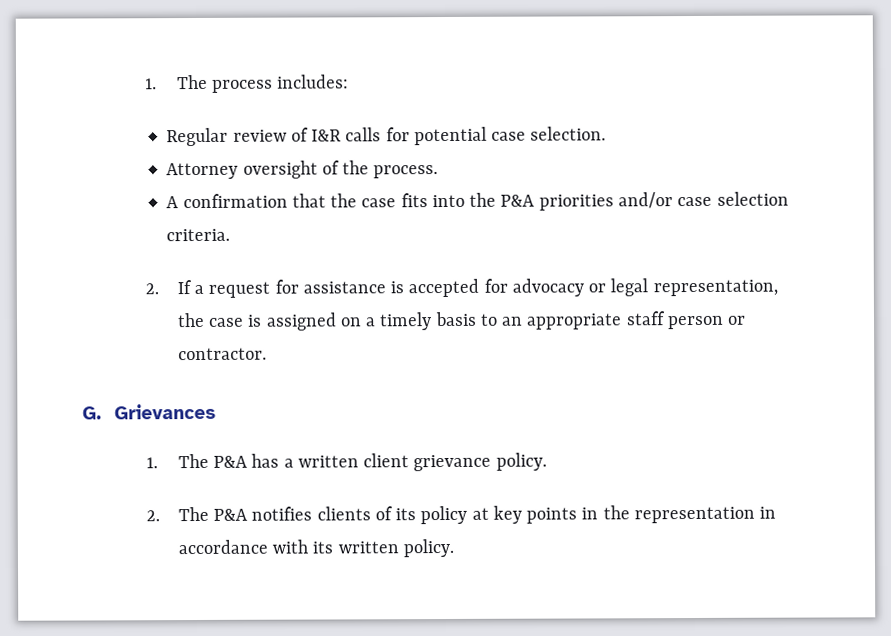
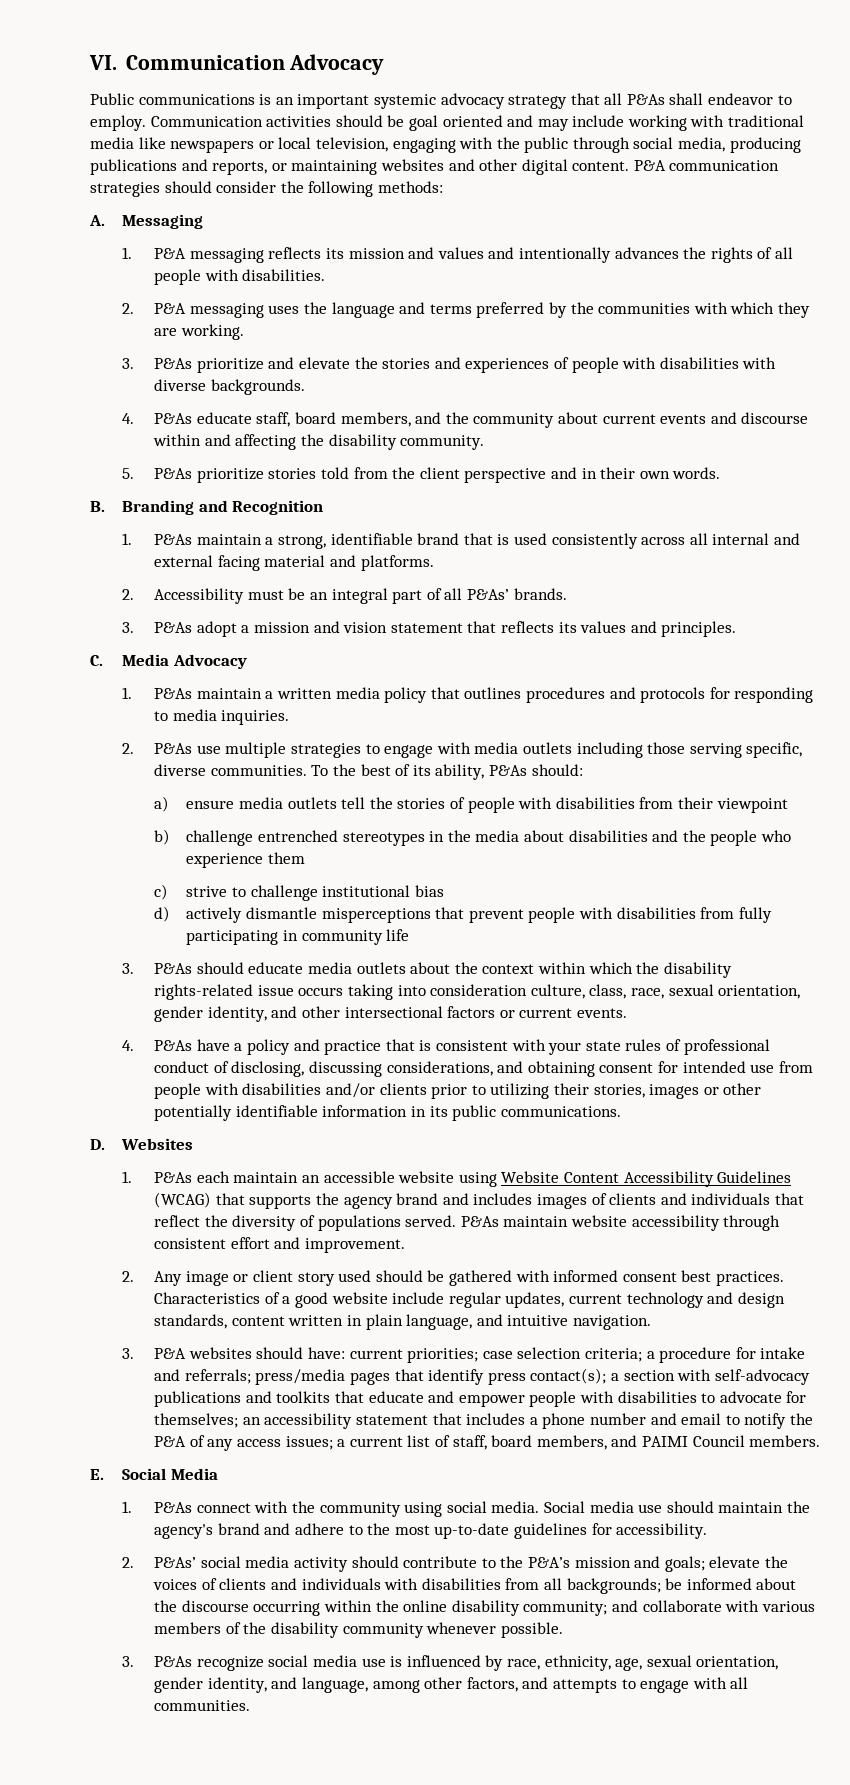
- 1. The process includes:
- Regular review of I&R calls for potential case selection.
- Attorney oversight of the process.
- A confirmation that the case fits into the P&A priorities and/or case selection criteria.
- 2. If a request for assistance is accepted for advocacy or legal representation, the case is assigned on a timely basis to an appropriate staff person or contractor.
- G. Grievances
- 1. The P&A has a written client grievance policy.
- 2. The P&A notifies clients of its policy at key points in the representation in accordance with its written policy.
+ VI. Communication Advocacy
+ Public communications is an important systemic advocacy strategy that all P&As shall endeavor to employ. Communication activities should be goal oriented and may include working with traditional media like newspapers or local television, engaging with the public through social media, producing publications and reports, or maintaining websites and other digital content. P&A communication strategies should consider the following methods:
+ A. Messaging
+ 1. P&A messaging reflects its mission and values and intentionally advances the rights of all people with disabilities.
+ 2. P&A messaging uses the language and terms preferred by the communities with which they are working.
+ 3. P&As prioritize and elevate the stories and experiences of people with disabilities with diverse backgrounds.
+ 4. P&As educate staff, board members, and the community about current events and discourse within and affecting the disability community.
+ 5. P&As prioritize stories told from the client perspective and in their own words.
+ B. Branding and Recognition
+ 1. P&As maintain a strong, identifiable brand that is used consistently across all internal and external facing material and platforms.
+ 2. Accessibility must be an integral part of all P&As’ brands.
+ 3. P&As adopt a mission and vision statement that reflects its values and principles.
+ C. Media Advocacy
+ 1. P&As maintain a written media policy that outlines procedures and protocols for responding to media inquiries.
+ 2. P&As use multiple strategies to engage with media outlets including those serving specific, diverse communities. To the best of its ability, P&As should:
+ a) ensure media outlets tell the stories of people with disabilities from their viewpoint
+ b) challenge entrenched stereotypes in the media about disabilities and the people who experience them
+ c) strive to challenge institutional bias
+ d) actively dismantle misperceptions that prevent people with disabilities from fully participating in community life
+ 3. P&As should educate media outlets about the context within which the disability rights-related issue occurs taking into consideration culture, class, race, sexual orientation, gender identity, and other intersectional factors or current events.
+ 4. P&As have a policy and practice that is consistent with your state rules of professional conduct of disclosing, discussing considerations, and obtaining consent for intended use from people with disabilities and/or clients prior to utilizing their stories, images or other potentially identifiable information in its public communications.
+ D. Websites
+ 1. P&As each maintain an accessible website using Website Content Accessibility Guidelines (WCAG) that supports the agency brand and includes images of clients and individuals that reflect the diversity of populations served. P&As maintain website accessibility through consistent effort and improvement.
+ 2. Any image or client story used should be gathered with informed consent best practices. Characteristics of a good website include regular updates, current technology and design standards, content written in plain language, and intuitive navigation.
+ 3. P&A websites should have: current priorities; case selection criteria; a procedure for intake and referrals; press/media pages that identify press contact(s); a section with self-advocacy publications and toolkits that educate and empower people with disabilities to advocate for themselves; an accessibility statement that includes a phone number and email to notify the P&A of any access issues; a current list of staff, board members, and PAIMI Council members.
+ E. Social Media
+ 1. P&As connect with the community using social media. Social media use should maintain the agency's brand and adhere to the most up-to-date guidelines for accessibility.
+ 2. P&As’ social media activity should contribute to the P&A’s mission and goals; elevate the voices of clients and individuals with disabilities from all backgrounds; be informed about the discourse occurring within the online disability community; and collaborate with various members of the disability community whenever possible.
+ 3. P&As recognize social media use is influenced by race, ethnicity, age, sexual orientation, gender identity, and language, among other factors, and attempts to engage with all communities.

